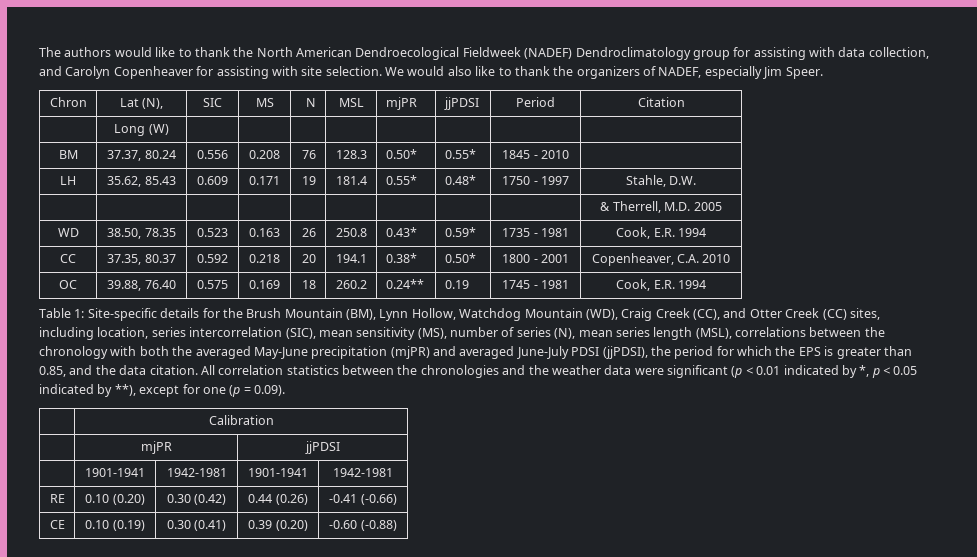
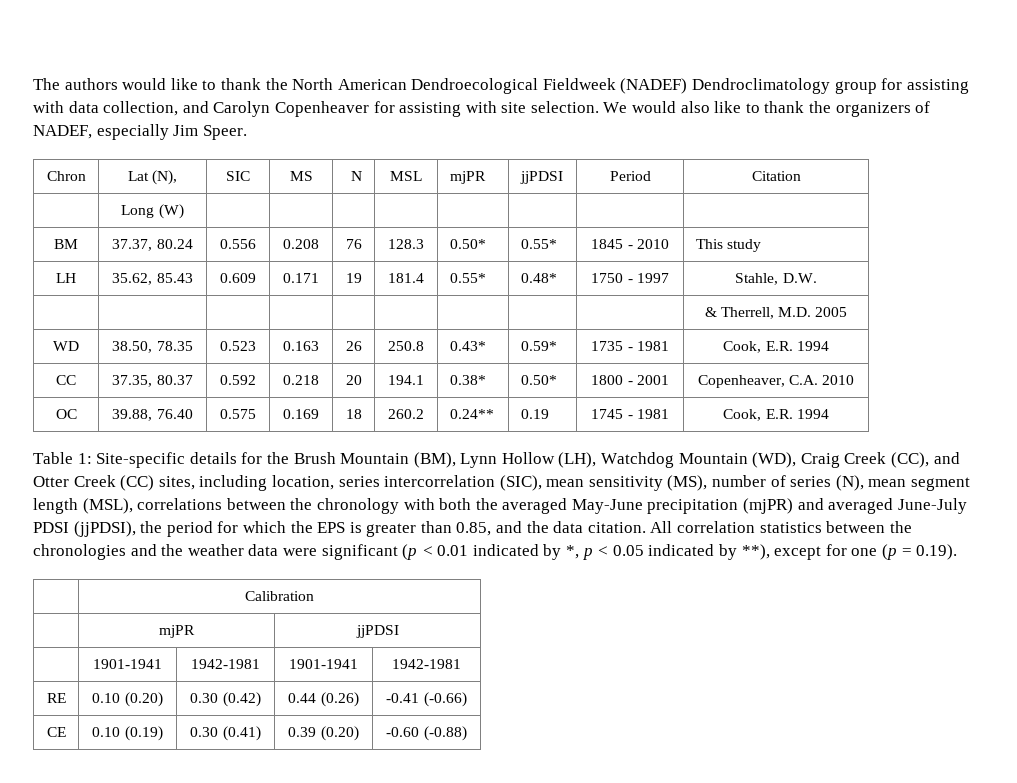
- BM | 37.37, 80.24 | 0.556 | 0.208 | 76 | 128.3 | 0.50* | 0.55* | 1845 - 2010 |
+ BM | 37.37, 80.24 | 0.556 | 0.208 | 76 | 128.3 | 0.50* | 0.55* | 1845 - 2010 | This study
- Site-specific details for the Brush Mountain (BM), Lynn Hollow, Watchdog Mountain (WD), Craig Creek (CC), and Otter Creek (CC) sites, including location, series intercorrelation (SIC), mean sensitivity (MS), number of series (N), mean series length (MSL), correlations between the chronology with both the averaged May-June precipitation (mjPR) and averaged June-July PDSI (jjPDSI), the period for which the EPS is greater than 0.85, and the data citation.
+ Site-specific details for the Brush Mountain (BM), Lynn Hollow (LH), Watchdog Mountain (WD), Craig Creek (CC), and Otter Creek (CC) sites, including location, series intercorrelation (SIC), mean sensitivity (MS), number of series (N), mean segment length (MSL), correlations between the chronology with both the averaged May-June precipitation (mjPR) and averaged June-July PDSI (jjPDSI), the period for which the EPS is greater than 0.85, and the data citation.
- All correlation statistics between the chronologies and the weather data were significant (p < 0.01 indicated by *, p < 0.05 indicated by **), except for one (p = 0.09).
+ All correlation statistics between the chronologies and the weather data were significant (p < 0.01 indicated by *, p < 0.05 indicated by **), except for one (p = 0.19).

